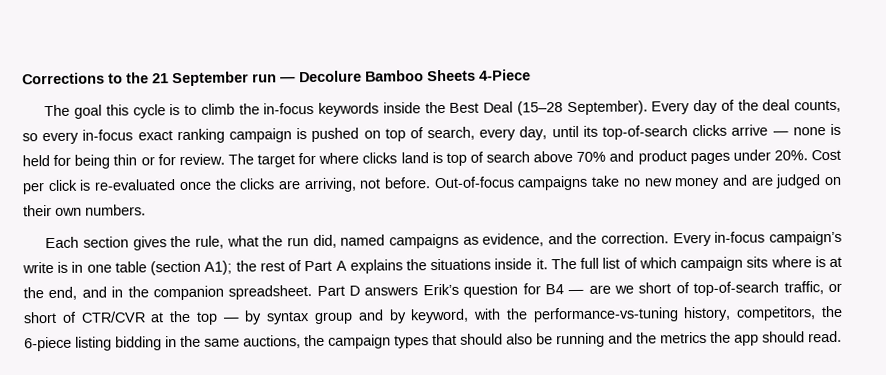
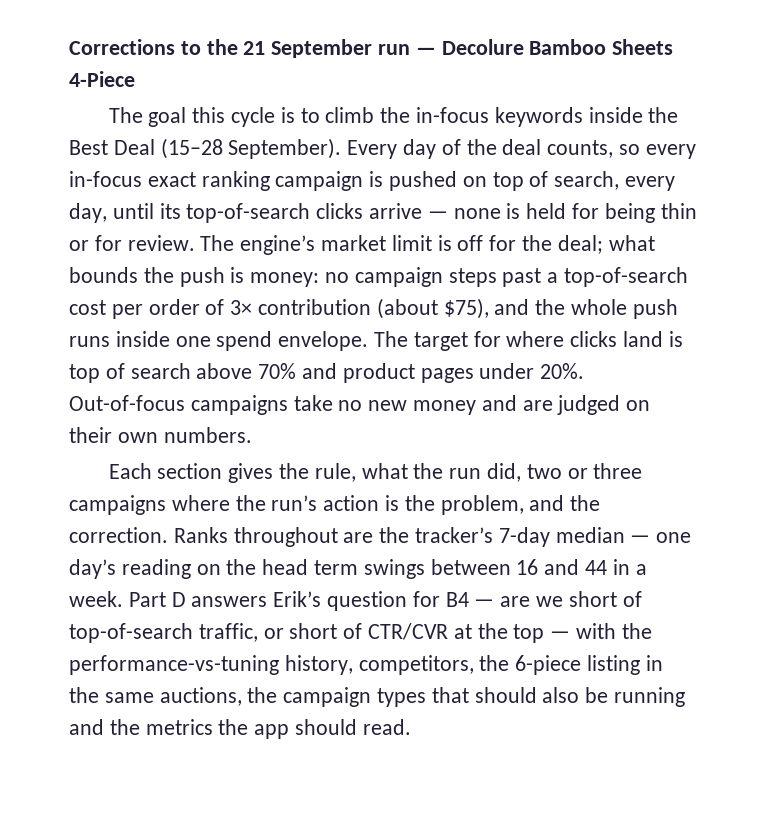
- The target for where clicks land is top of search above 70% and product pages under 20%.
+ The engine’s market limit is off for the deal; what bounds the push is money: no campaign steps past a top-of-search cost per order of 3× contribution (about $75), and the whole push runs inside one spend envelope. The target for where clicks land is top of search above 70% and product pages under 20%.
- Cost per click is re-evaluated once the clicks are arriving, not before.
- Each section gives the rule, what the run did, named campaigns as evidence, and the correction. Every in-focus campaign’s write is in one table (section A1); the rest of Part A explains the situations inside it. The full list of which campaign sits where is at the end, and in the companion spreadsheet.
+ Each section gives the rule, what the run did, two or three campaigns where the run’s action is the problem, and the correction. Ranks throughout are the tracker’s 7-day median — one day’s reading on the head term swings between 16 and 44 in a week.
- Part D answers Erik’s question for B4 — are we short of top-of-search traffic, or short of CTR/CVR at the top — by syntax group and by keyword, with the performance-vs-tuning history, competitors, the 6-piece listing bidding in the same auctions, the campaign types that should also be running and the metrics the app should read.
+ Part D answers Erik’s question for B4 — are we short of top-of-search traffic, or short of CTR/CVR at the top — with the performance-vs-tuning history, competitors, the 6-piece listing in the same auctions, the campaign types that should also be running and the metrics the app should read.

